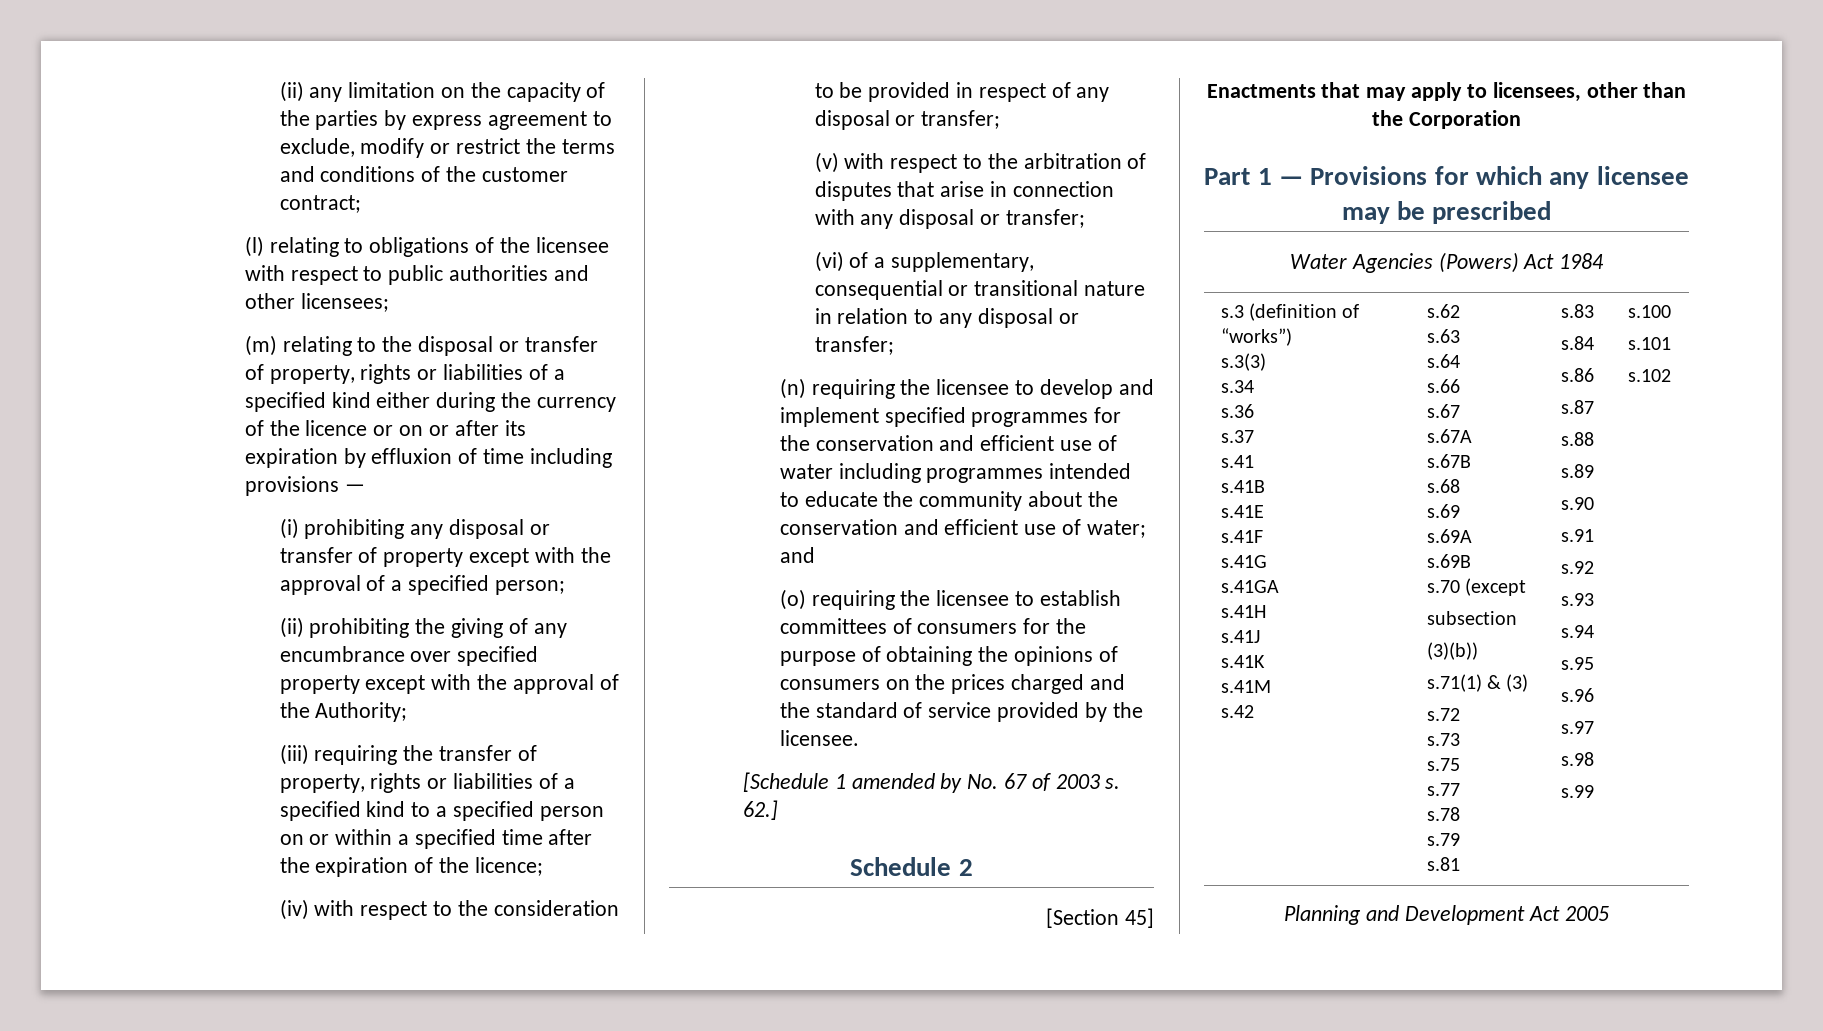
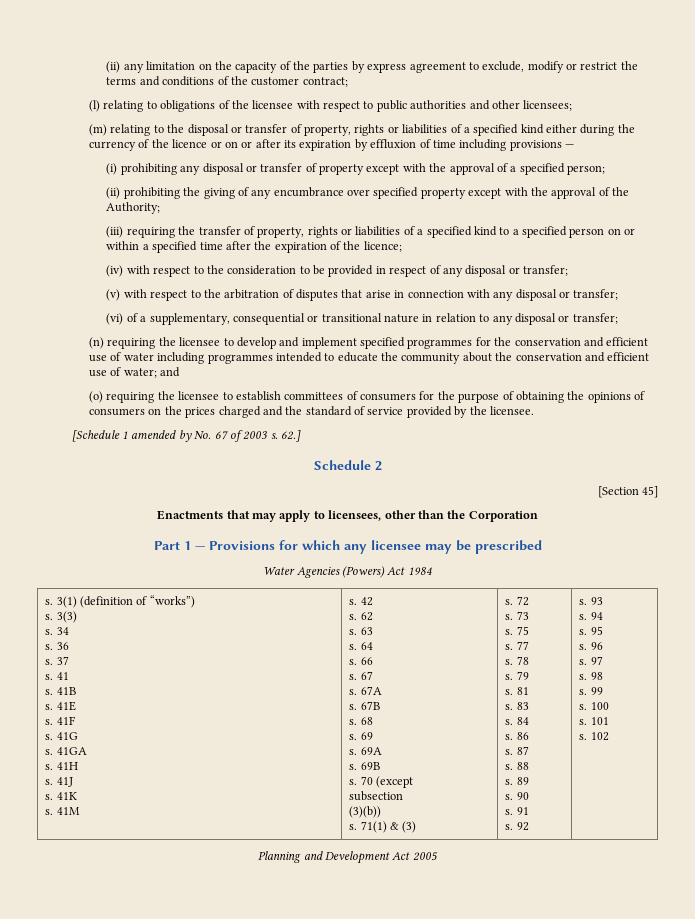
- s.3 (definition of “works”)
+ s. 3(1) (definition of “works”)
- s.3(3)
- s.34
- s.36
- s.37
- s.41
- s.41B
- s.41E
- s.41F
- s.41G
- s.41GA
- s.41H
- s.41J
- s.41K
- s.41M
- s.42 | s.62
- s.63
- s.64
- s.66
- s.67
- s.67A
- s.67B
- s.68
- s.69
- s.69A
- s.69B
- s.70 (except
+ s. 3(3)
+ s. 34
+ s. 36
+ s. 37
+ s. 41
+ s. 41B
+ s. 41E
+ s. 41F
+ s. 41G
+ s. 41GA
+ s. 41H
+ s. 41J
+ s. 41K
+ s. 41M | s. 42
+ s. 62
+ s. 63
+ s. 64
+ s. 66
+ s. 67
+ s. 67A
+ s. 67B
+ s. 68
+ s. 69
+ s. 69A
+ s. 69B
+ s. 70 (except
- s.71(1) & (3)
+ s. 71(1) & (3)
- s.72
- s.73
- s.75
- s.77
- s.78
- s.79
- s.81 | s.83
- s.84
- s.86
- s.87
- s.88
- s.89
- s.90
- s.91
- s.92
- s.93
- s.94
- s.95
- s.96
- s.97
- s.98
- s.99 | s.100
- s.101
- s.102
+ s. 72
+ s. 73
+ s. 75
+ s. 77
+ s. 78
+ s. 79
+ s. 81
+ s. 83
+ s. 84
+ s. 86
+ s. 87
+ s. 88
+ s. 89
+ s. 90
+ s. 91
+ s. 92 | s. 93
+ s. 94
+ s. 95
+ s. 96
+ s. 97
+ s. 98
+ s. 99
+ s. 100
+ s. 101
+ s. 102

